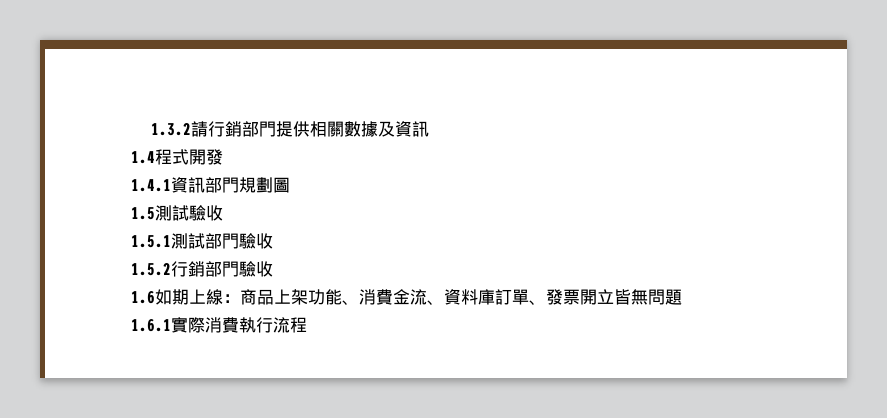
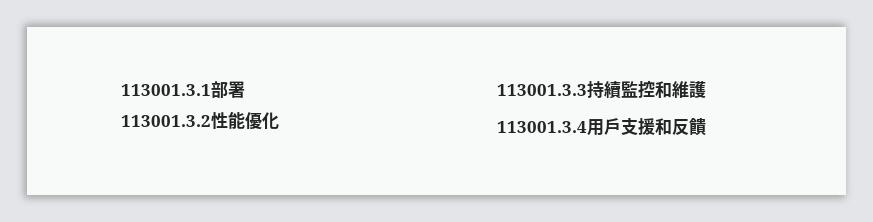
- 1.3.2請行銷部門提供相關數據及資訊
- 1.4程式開發
- 1.4.1資訊部門規劃圖
- 1.5測試驗收
- 1.5.1測試部門驗收
- 1.5.2行銷部門驗收
- 1.6如期上線：商品上架功能、消費金流、資料庫訂單、發票開立皆無問題
- 1.6.1實際消費執行流程
+ 113001.3.1部署
+ 113001.3.2性能優化
+ 113001.3.3持續監控和維護
+ 113001.3.4用戶支援和反饋

